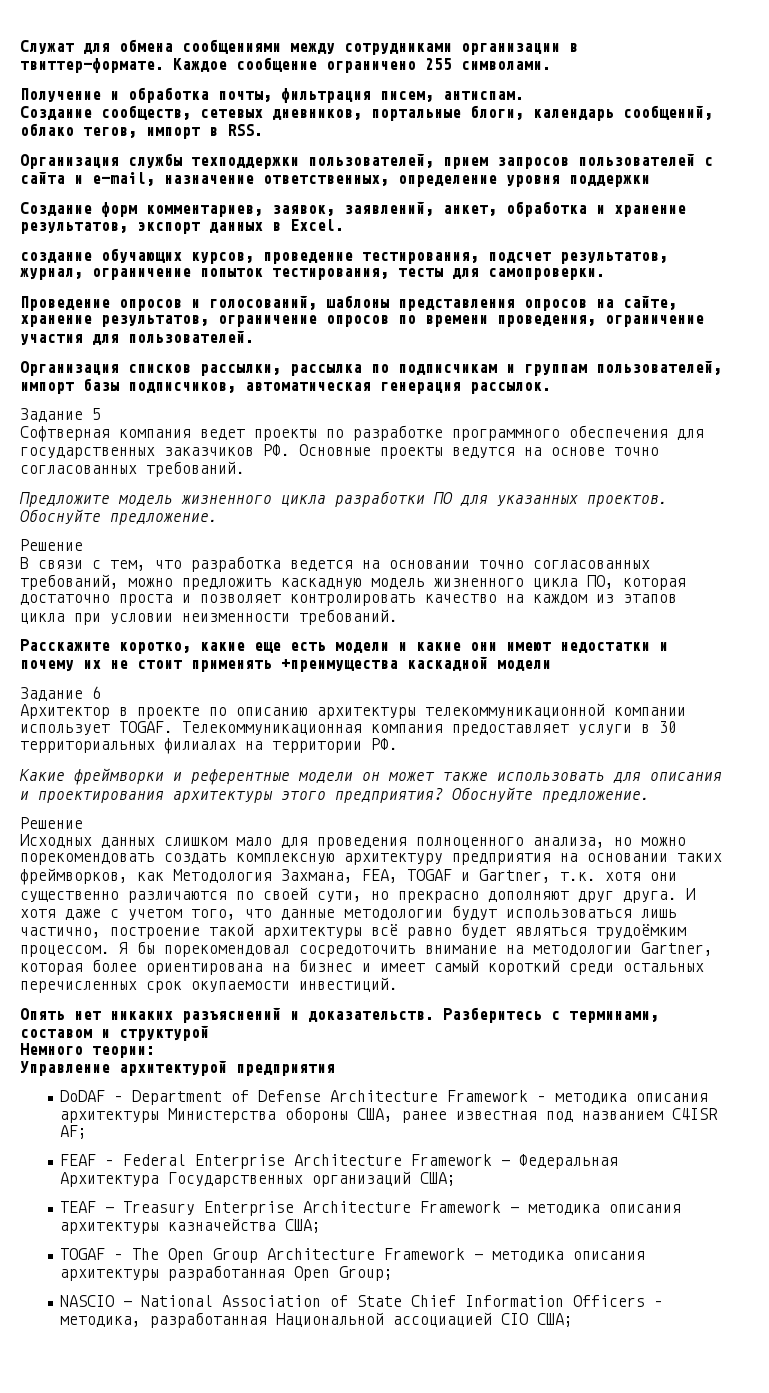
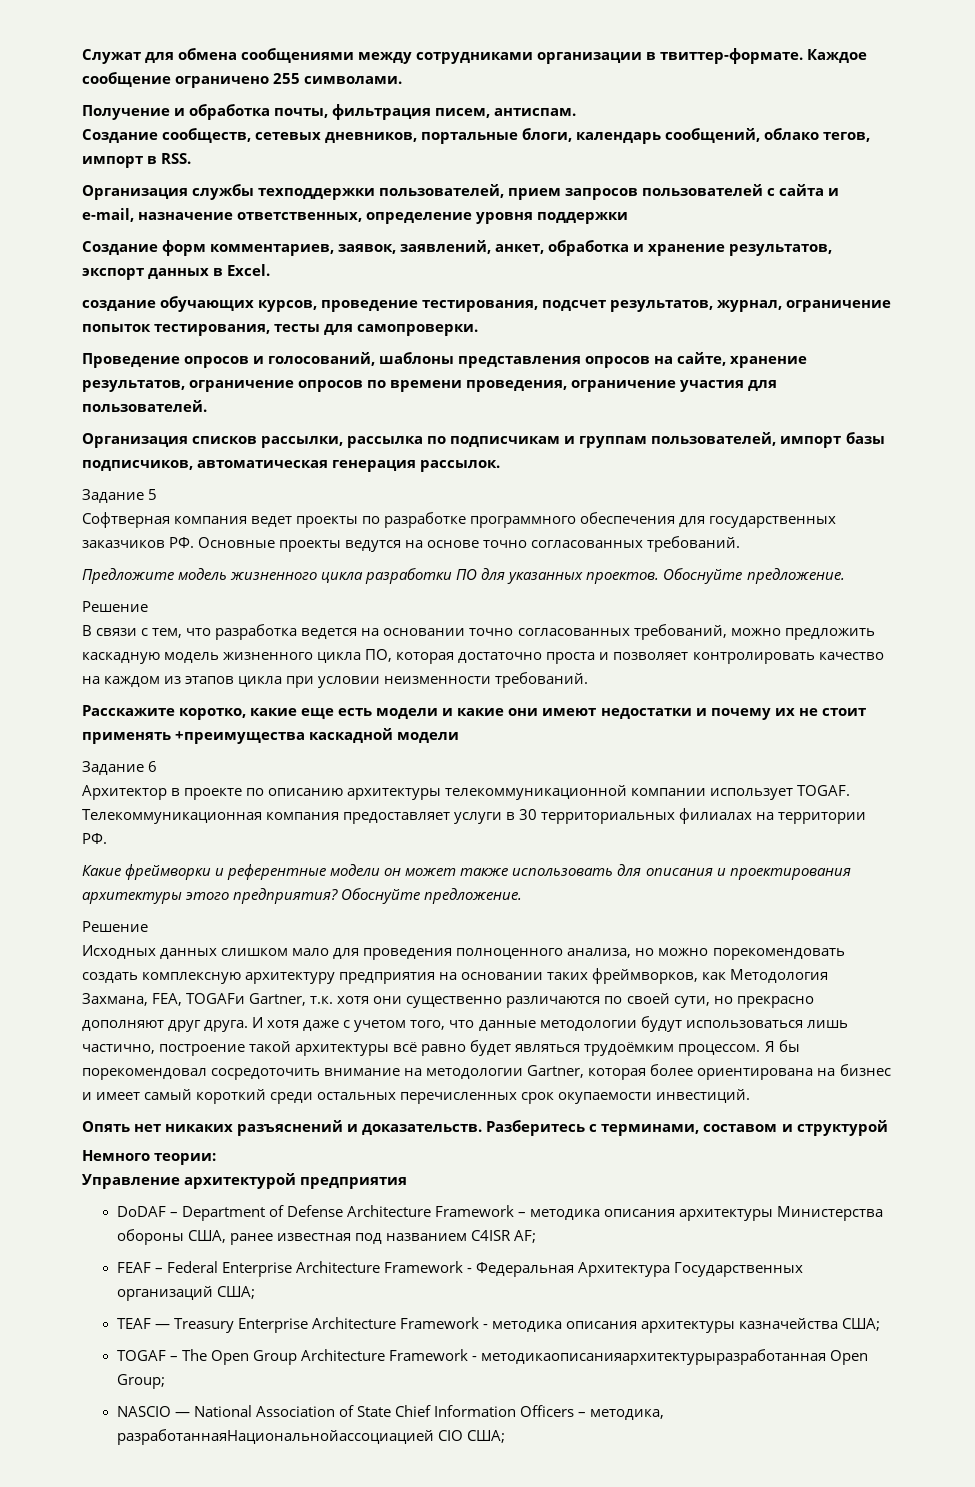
- Исходных данных слишком мало для проведения полноценного анализа, но можно порекомендовать создать комплексную архитектуру предприятия на основании таких фреймворков, как Методология Захмана, FEA, TOGAF и Gartner, т.к. хотя они существенно различаются по своей сути, но прекрасно дополняют друг друга.
+ Исходных данных слишком мало для проведения полноценного анализа, но можно порекомендовать создать комплексную архитектуру предприятия на основании таких фреймворков, как Методология Захмана, FEA, TOGAFи Gartner, т.к. хотя они существенно различаются по своей сути, но прекрасно дополняют друг друга.
- TOGAF – The Open Group Architecture Framework - методика описания архитектуры разработанная Open Group;
+ TOGAF – The Open Group Architecture Framework - методикаописанияархитектурыразработанная Open Group;
- NASCIO — National Association of State Chief Information Officers – методика, разработанная Национальной ассоциацией CIO США;
+ NASCIO — National Association of State Chief Information Officers – методика, разработаннаяНациональнойассоциацией CIO США;

